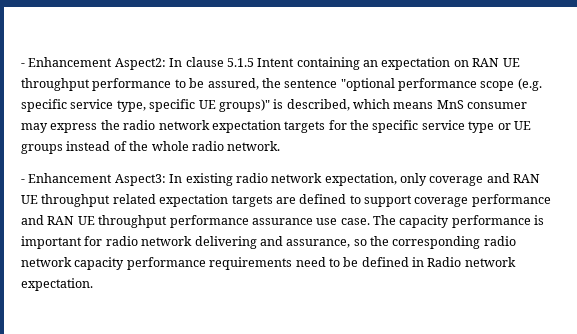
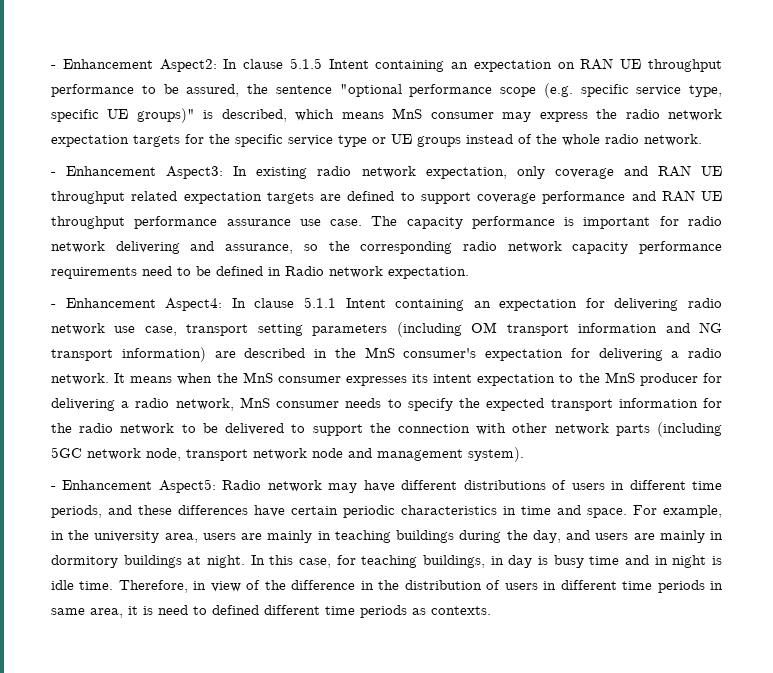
+ - Enhancement Aspect4: In clause 5.1.1 Intent containing an expectation for delivering radio network use case, transport setting parameters (including OM transport information and NG transport information) are described in the MnS consumer's expectation for delivering a radio network. It means when the MnS consumer expresses its intent expectation to the MnS producer for delivering a radio network, MnS consumer needs to specify the expected transport information for the radio network to be delivered to support the connection with other network parts (including 5GC network node, transport network node and management system).
+ - Enhancement Aspect5: Radio network may have different distributions of users in different time periods, and these differences have certain periodic characteristics in time and space. For example, in the university area, users are mainly in teaching buildings during the day, and users are mainly in dormitory buildings at night. In this case, for teaching buildings, in day is busy time and in night is idle time. Therefore, in view of the difference in the distribution of users in different time periods in same area, it is need to defined different time periods as contexts.

